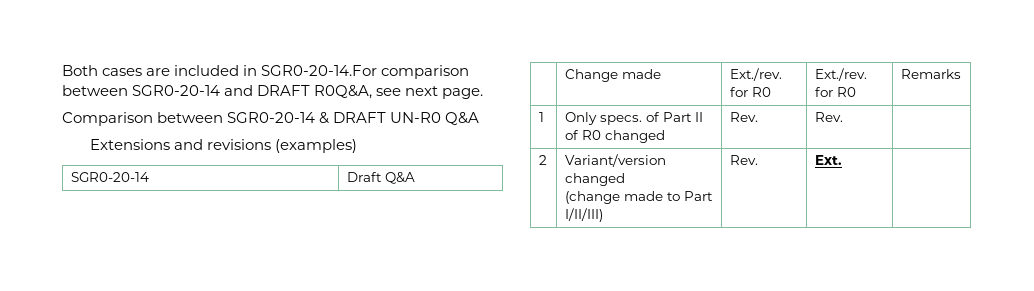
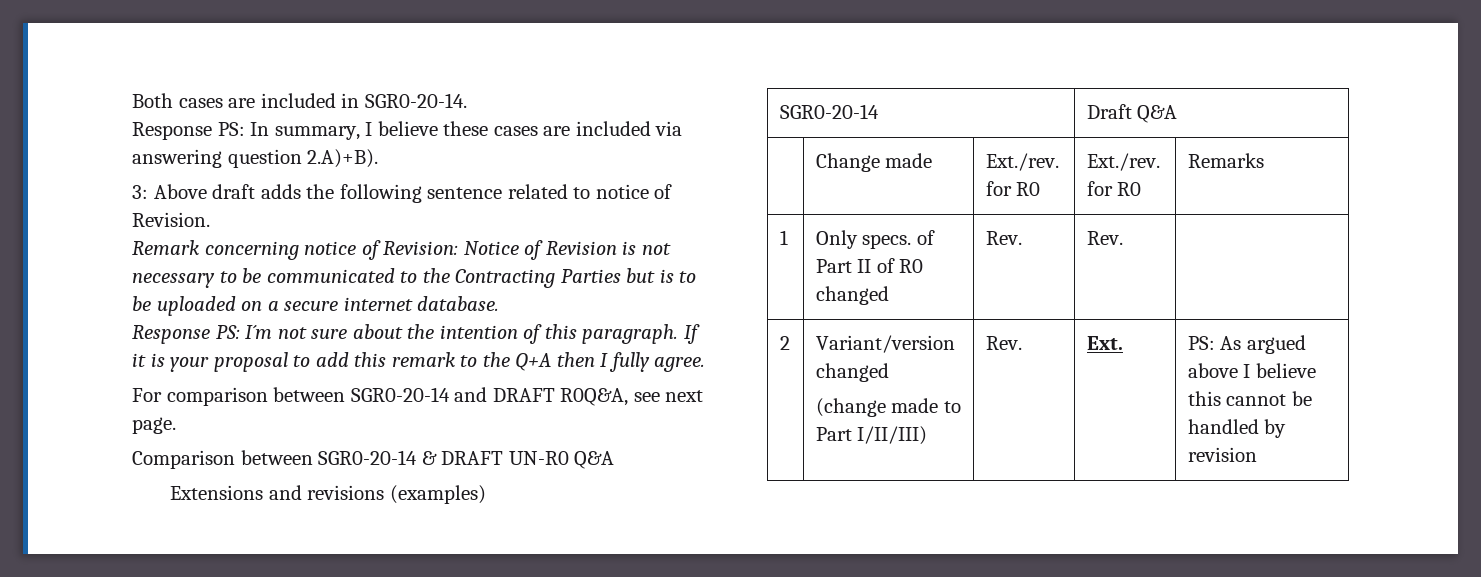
- Both cases are included in SGR0-20-14.For comparison between SGR0-20-14 and DRAFT R0Q&A, see next page.
+ Both cases are included in SGR0-20-14.
+ Response PS: In summary, I believe these cases are included via answering question 2.A)+B).
+ 3: Above draft adds the following sentence related to notice of Revision.
+ Remark concerning notice of Revision: Notice of Revision is not necessary to be communicated to the Contracting Parties but is to be uploaded on a secure internet database.
+ Response PS: I´m not sure about the intention of this paragraph. If it is your proposal to add this remark to the Q+A then I fully agree.
+ For comparison between SGR0-20-14 and DRAFT R0Q&A, see next page.
  2 | Variant/version changed
- (change made to Part I/II/III) | Rev. | Ext. |
+ (change made to Part I/II/III) | Rev. | Ext. | PS: As argued above I believe this cannot be handled by revision

